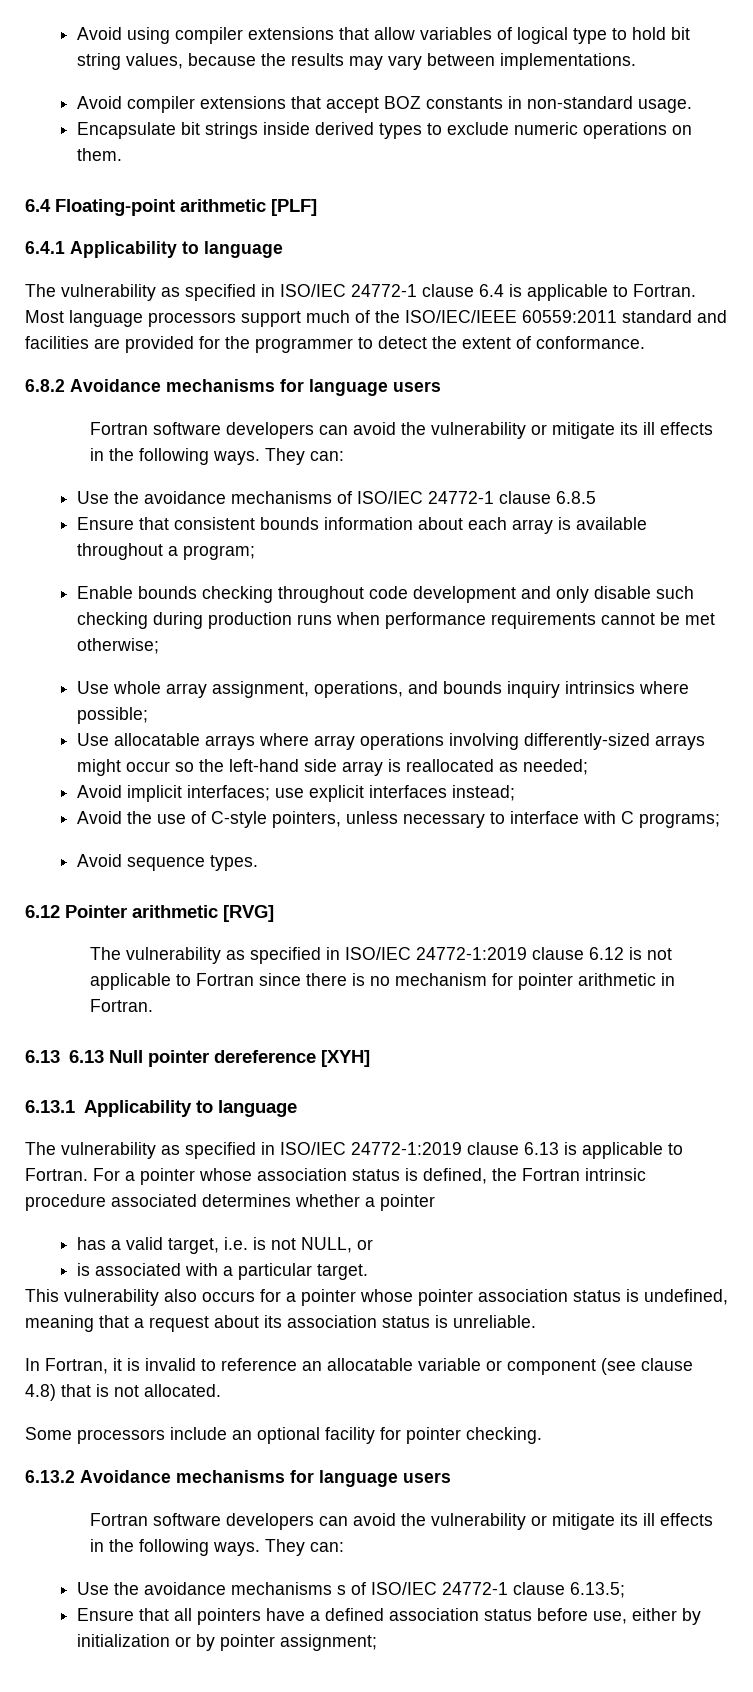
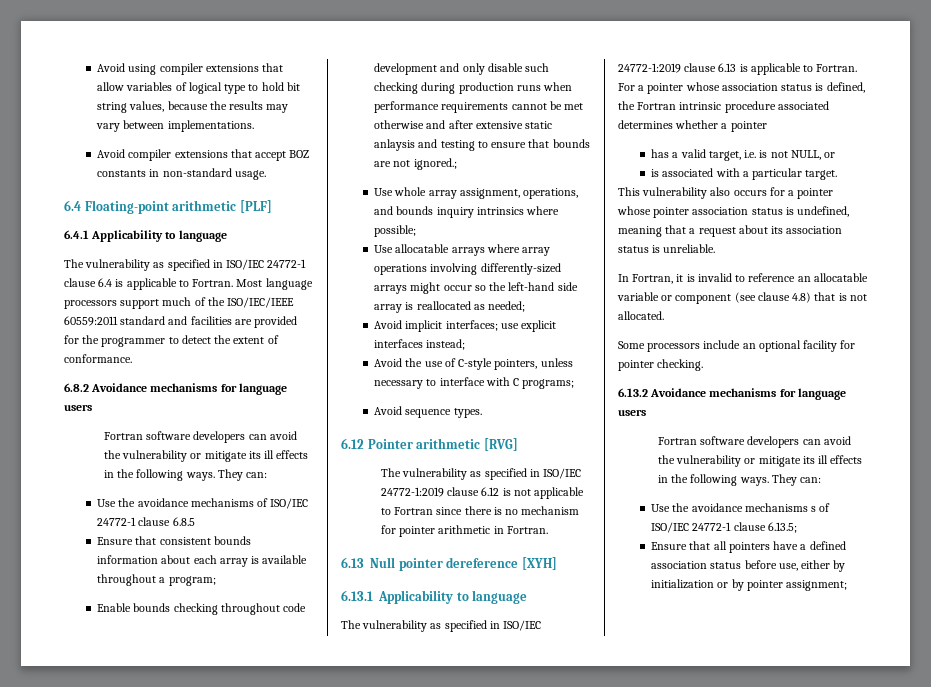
- Encapsulate bit strings inside derived types to exclude numeric operations on them.
- Enable bounds checking throughout code development and only disable such checking during production runs when performance requirements cannot be met otherwise;
+ Enable bounds checking throughout code development and only disable such checking during production runs when performance requirements cannot be met otherwise and after extensive static anlaysis and testing to ensure that bounds are not ignored.;
- 6.13 6.13 Null pointer dereference [XYH]
+ 6.13 Null pointer dereference [XYH]

